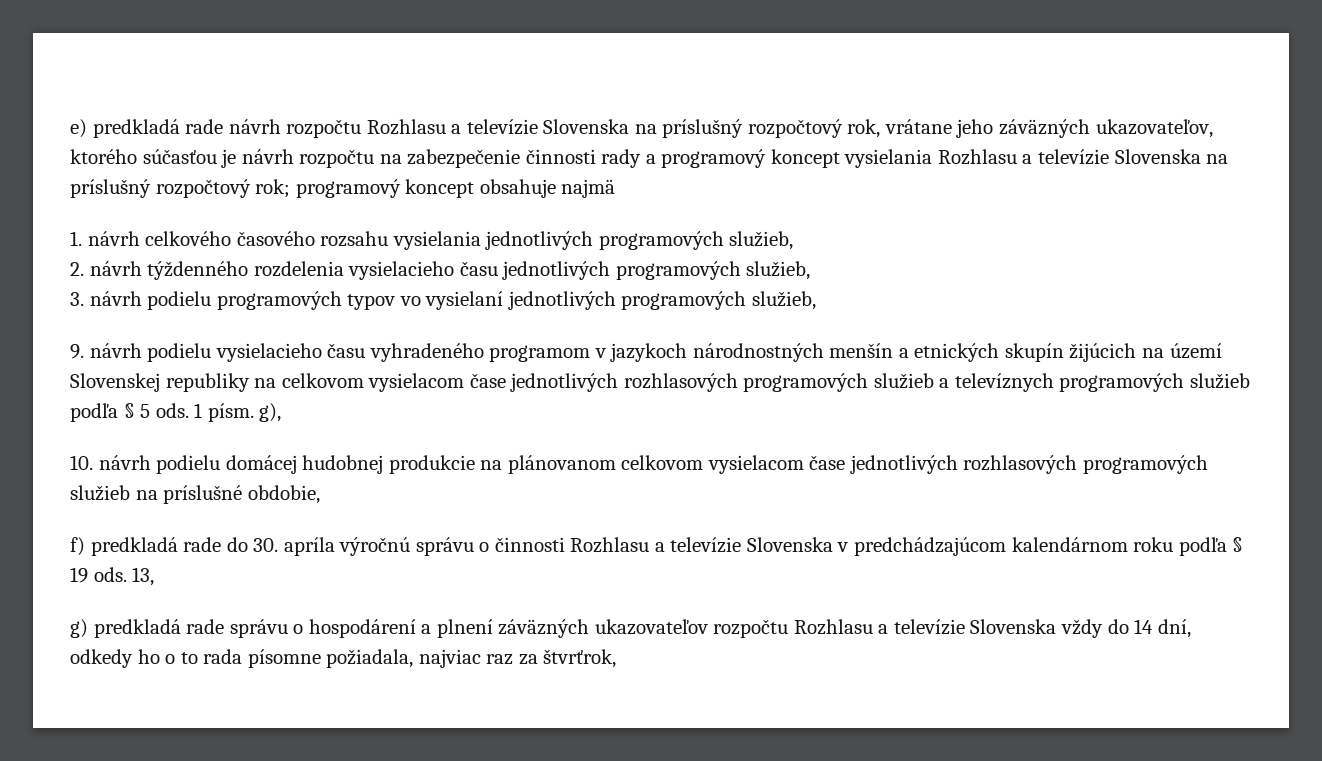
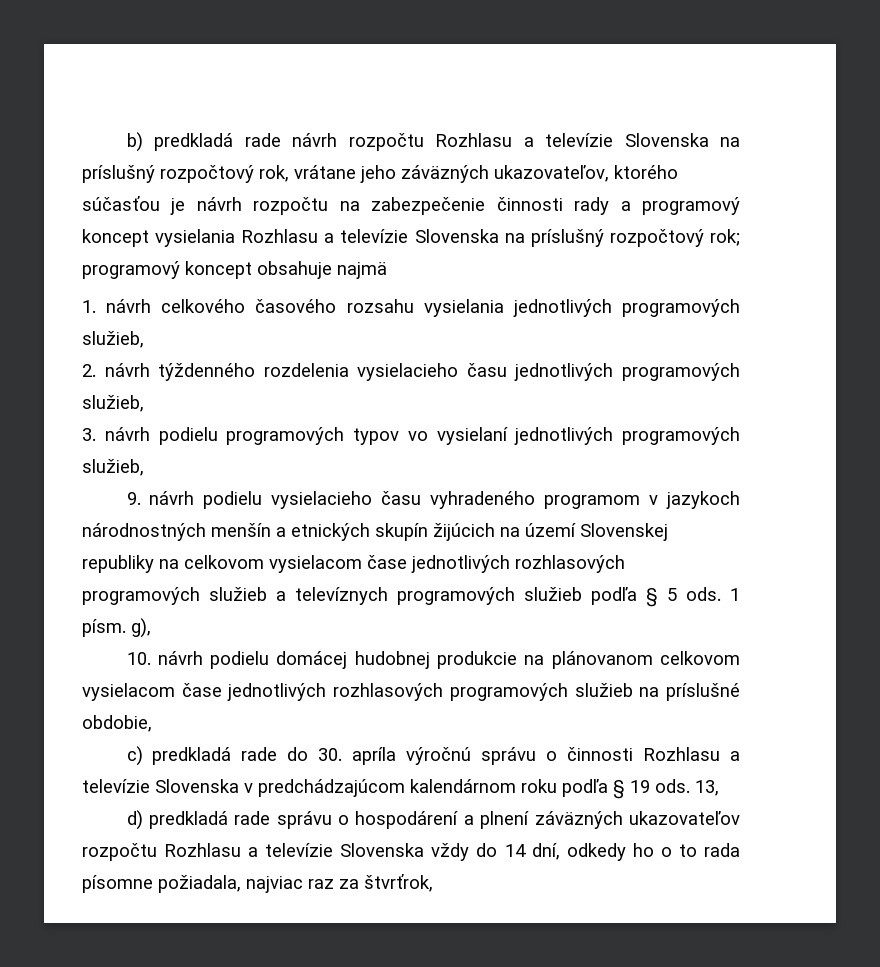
- e) predkladá rade návrh rozpočtu Rozhlasu a televízie Slovenska na príslušný rozpočtový rok, vrátane jeho záväzných ukazovateľov, ktorého súčasťou je návrh rozpočtu na zabezpečenie činnosti rady a programový koncept vysielania Rozhlasu a televízie Slovenska na príslušný rozpočtový rok; programový koncept obsahuje najmä
+ b) predkladá rade návrh rozpočtu Rozhlasu a televízie Slovenska na príslušný rozpočtový rok, vrátane jeho záväzných ukazovateľov, ktorého súčasťou je návrh rozpočtu na zabezpečenie činnosti rady a programový koncept vysielania Rozhlasu a televízie Slovenska na príslušný rozpočtový rok; programový koncept obsahuje najmä
- f) predkladá rade do 30. apríla výročnú správu o činnosti Rozhlasu a televízie Slovenska v predchádzajúcom kalendárnom roku podľa § 19 ods.
+ c) predkladá rade do 30. apríla výročnú správu o činnosti Rozhlasu a televízie Slovenska v predchádzajúcom kalendárnom roku podľa § 19 ods.
- g) predkladá rade správu o hospodárení a plnení záväzných ukazovateľov rozpočtu Rozhlasu a televízie Slovenska vždy do 14 dní, odkedy ho o to rada písomne požiadala, najviac raz za štvrťrok,
+ d) predkladá rade správu o hospodárení a plnení záväzných ukazovateľov rozpočtu Rozhlasu a televízie Slovenska vždy do 14 dní, odkedy ho o to rada písomne požiadala, najviac raz za štvrťrok,

